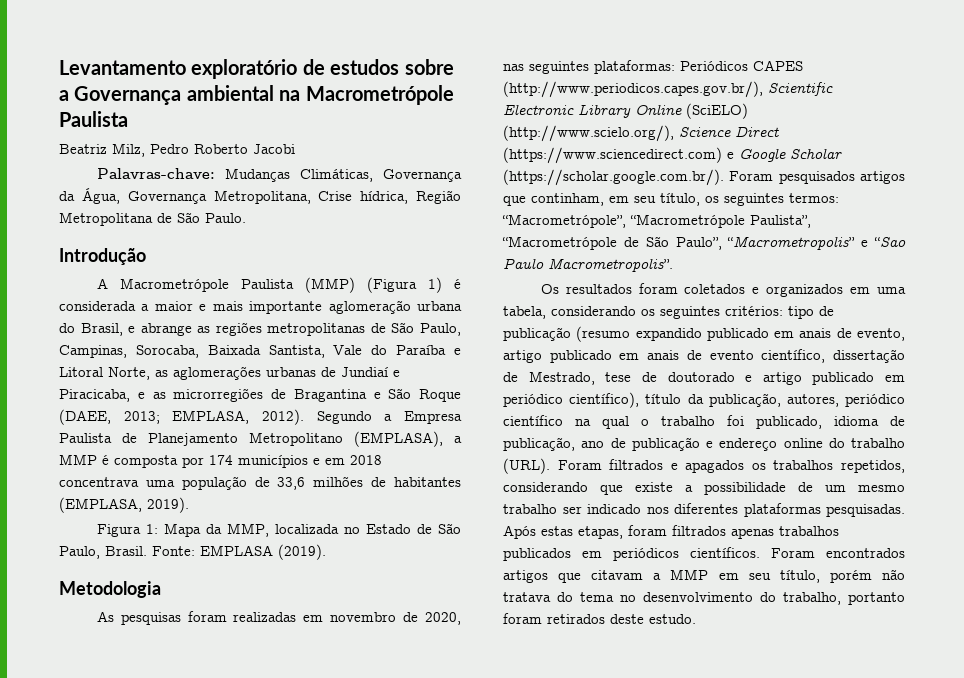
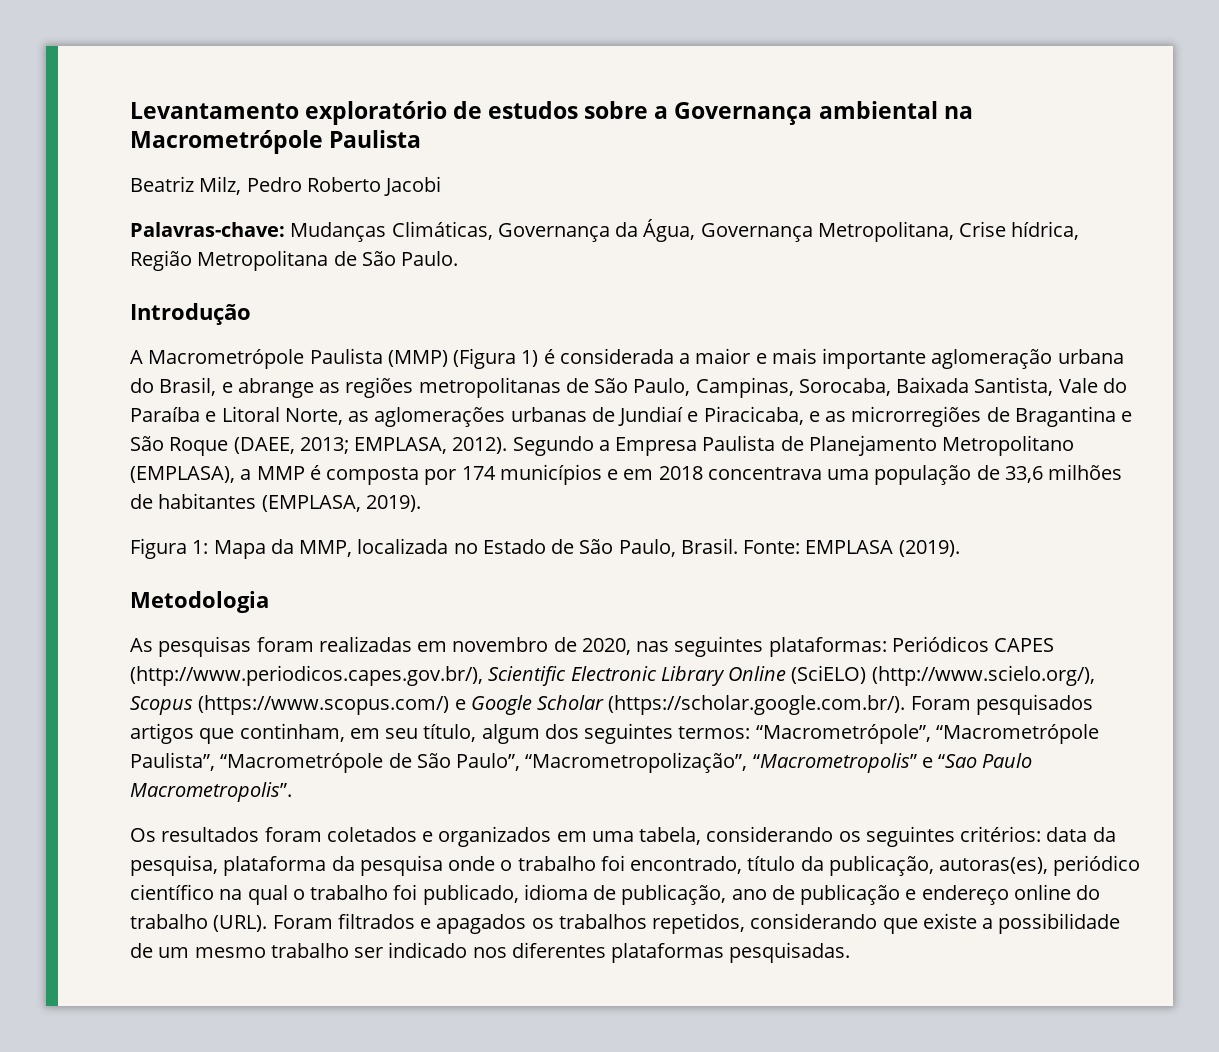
- As pesquisas foram realizadas em novembro de 2020, nas seguintes plataformas: Periódicos CAPES (http://www.periodicos.capes.gov.br/), Scientific Electronic Library Online (SciELO) (http://www.scielo.org/), Science Direct (https://www.sciencedirect.com) e Google Scholar (https://scholar.google.com.br/). Foram pesquisados artigos que continham, em seu título, os seguintes termos: “Macrometrópole”, “Macrometrópole Paulista”, “Macrometrópole de São Paulo”, “Macrometropolis” e “Sao Paulo Macrometropolis”.
+ As pesquisas foram realizadas em novembro de 2020, nas seguintes plataformas: Periódicos CAPES (http://www.periodicos.capes.gov.br/), Scientific Electronic Library Online (SciELO) (http://www.scielo.org/), Scopus (https://www.scopus.com/) e Google Scholar (https://scholar.google.com.br/). Foram pesquisados artigos que continham, em seu título, algum dos seguintes termos: “Macrometrópole”, “Macrometrópole Paulista”, “Macrometrópole de São Paulo”, “Macrometropolização”, “Macrometropolis” e “Sao Paulo Macrometropolis”.
- Os resultados foram coletados e organizados em uma tabela, considerando os seguintes critérios: tipo de publicação (resumo expandido publicado em anais de evento, artigo publicado em anais de evento científico, dissertação de Mestrado, tese de doutorado e artigo publicado em periódico científico), título da publicação, autores, periódico científico na qual o trabalho foi publicado, idioma de publicação, ano de publicação e endereço online do trabalho (URL).
+ Os resultados foram coletados e organizados em uma tabela, considerando os seguintes critérios: data da pesquisa, plataforma da pesquisa onde o trabalho foi encontrado, título da publicação, autoras(es), periódico científico na qual o trabalho foi publicado, idioma de publicação, ano de publicação e endereço online do trabalho (URL).
- Após estas etapas, foram filtrados apenas trabalhos publicados em periódicos científicos. Foram encontrados artigos que citavam a MMP em seu título, porém não tratava do tema no desenvolvimento do trabalho, portanto foram retirados deste estudo.

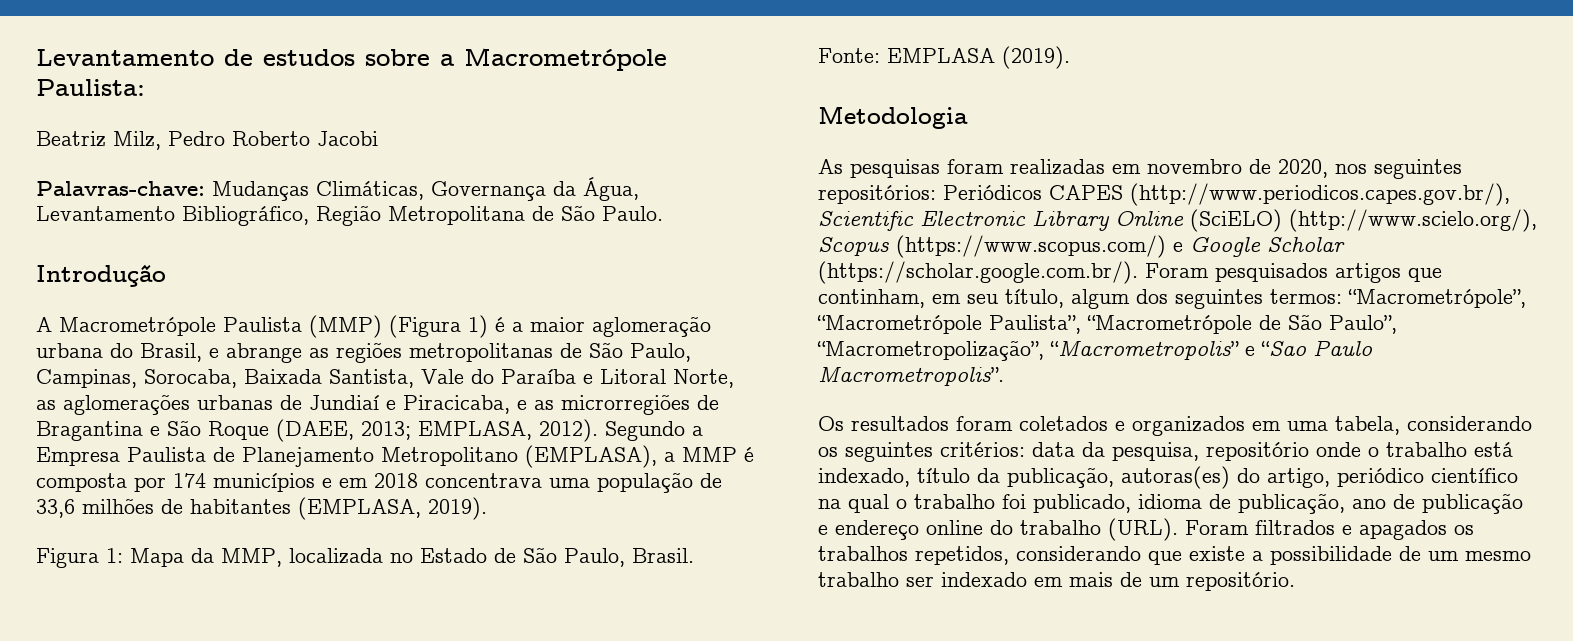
- Levantamento exploratório de estudos sobre a Governança ambiental na Macrometrópole Paulista
+ Levantamento de estudos sobre a Macrometrópole Paulista:
- Palavras-chave: Mudanças Climáticas, Governança da Água, Governança Metropolitana, Crise hídrica, Região Metropolitana de São Paulo.
+ Palavras-chave: Mudanças Climáticas, Governança da Água, Levantamento Bibliográfico, Região Metropolitana de São Paulo.
- A Macrometrópole Paulista (MMP) (Figura 1) é considerada a maior e mais importante aglomeração urbana do Brasil, e abrange as regiões metropolitanas de São Paulo, Campinas, Sorocaba, Baixada Santista, Vale do Paraíba e Litoral Norte, as aglomerações urbanas de Jundiaí e Piracicaba, e as microrregiões de Bragantina e São Roque (DAEE, 2013; EMPLASA, 2012).
+ A Macrometrópole Paulista (MMP) (Figura 1) é a maior aglomeração urbana do Brasil, e abrange as regiões metropolitanas de São Paulo, Campinas, Sorocaba, Baixada Santista, Vale do Paraíba e Litoral Norte, as aglomerações urbanas de Jundiaí e Piracicaba, e as microrregiões de Bragantina e São Roque (DAEE, 2013; EMPLASA, 2012).
- As pesquisas foram realizadas em novembro de 2020, nas seguintes plataformas: Periódicos CAPES (http://www.periodicos.capes.gov.br/), Scientific Electronic Library Online (SciELO) (http://www.scielo.org/), Scopus (https://www.scopus.com/) e Google Scholar (https://scholar.google.com.br/). Foram pesquisados artigos que continham, em seu título, algum dos seguintes termos: “Macrometrópole”, “Macrometrópole Paulista”, “Macrometrópole de São Paulo”, “Macrometropolização”, “Macrometropolis” e “Sao Paulo Macrometropolis”.
+ As pesquisas foram realizadas em novembro de 2020, nos seguintes repositórios: Periódicos CAPES (http://www.periodicos.capes.gov.br/), Scientific Electronic Library Online (SciELO) (http://www.scielo.org/), Scopus (https://www.scopus.com/) e Google Scholar (https://scholar.google.com.br/). Foram pesquisados artigos que continham, em seu título, algum dos seguintes termos: “Macrometrópole”, “Macrometrópole Paulista”, “Macrometrópole de São Paulo”, “Macrometropolização”, “Macrometropolis” e “Sao Paulo Macrometropolis”.
- Os resultados foram coletados e organizados em uma tabela, considerando os seguintes critérios: data da pesquisa, plataforma da pesquisa onde o trabalho foi encontrado, título da publicação, autoras(es), periódico científico na qual o trabalho foi publicado, idioma de publicação, ano de publicação e endereço online do trabalho (URL).
+ Os resultados foram coletados e organizados em uma tabela, considerando os seguintes critérios: data da pesquisa, repositório onde o trabalho está indexado, título da publicação, autoras(es) do artigo, periódico científico na qual o trabalho foi publicado, idioma de publicação, ano de publicação e endereço online do trabalho (URL).
- Foram filtrados e apagados os trabalhos repetidos, considerando que existe a possibilidade de um mesmo trabalho ser indicado nos diferentes plataformas pesquisadas.
+ Foram filtrados e apagados os trabalhos repetidos, considerando que existe a possibilidade de um mesmo trabalho ser indexado em mais de um repositório.

